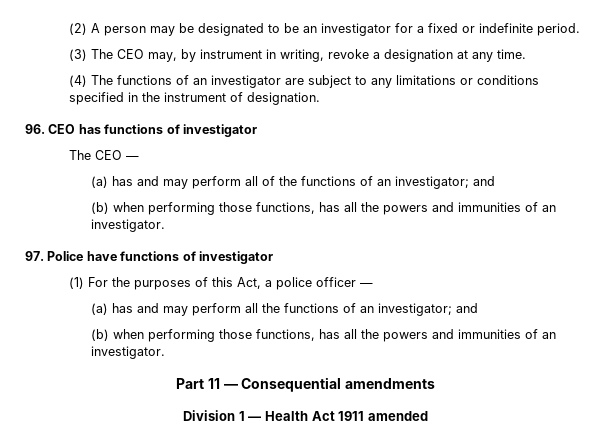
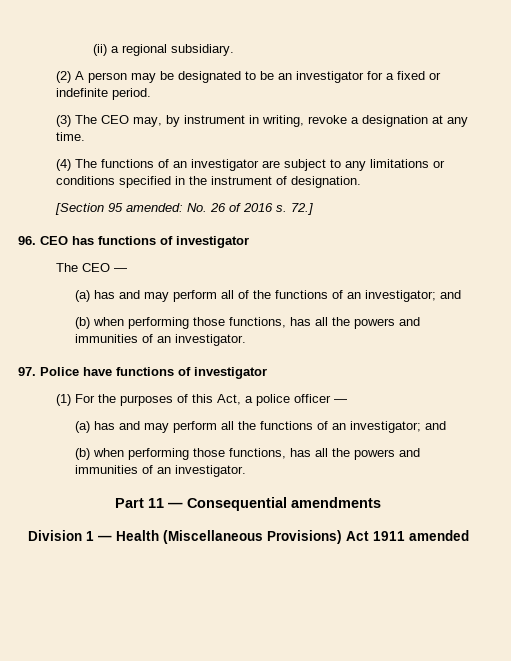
+ (ii) a regional subsidiary.
+ [Section 95 amended: No. 26 of 2016 s. 72.]
- Division 1 — Health Act 1911 amended
+ Division 1 — Health (Miscellaneous Provisions) Act 1911 amended

